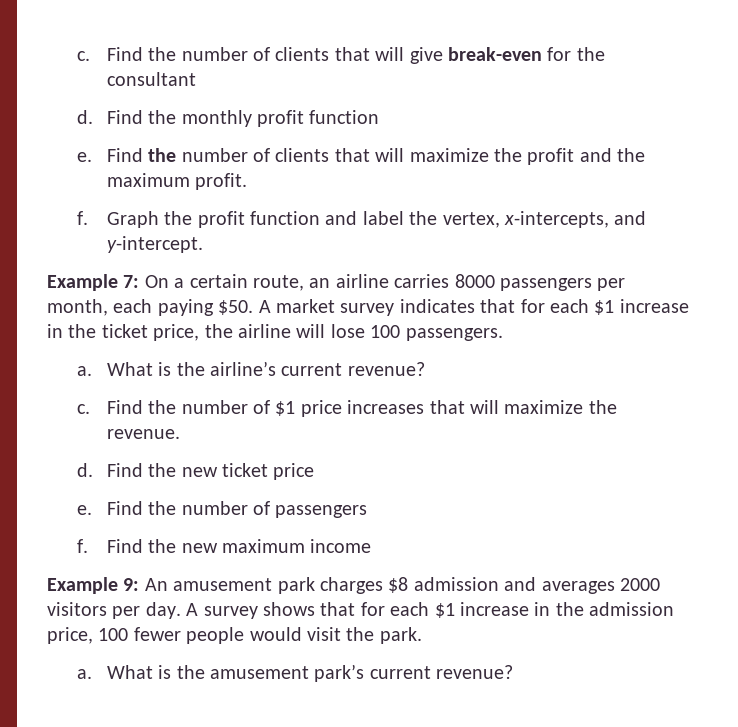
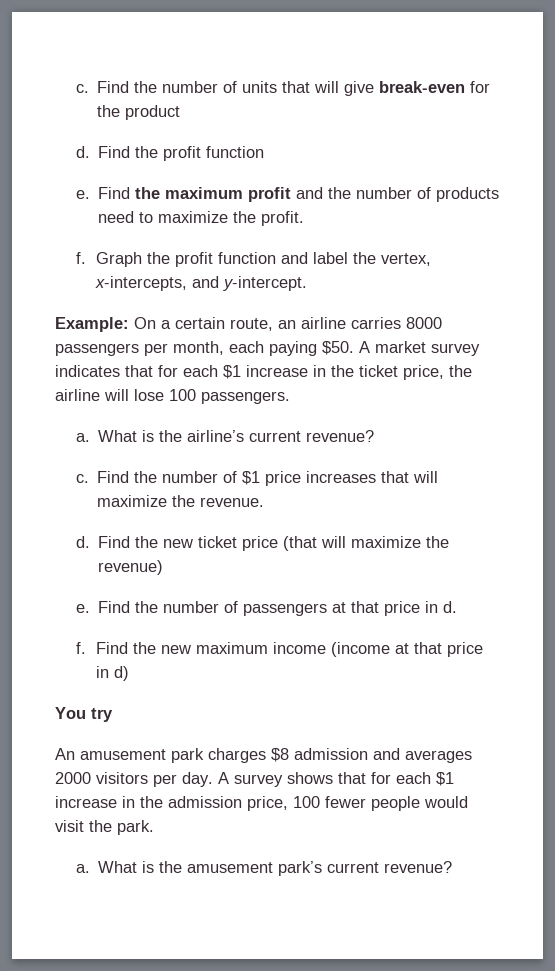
- c. Find the number of clients that will give break-even for the consultant
- d. Find the monthly profit function
+ c. Find the number of units that will give break-even for the product
+ d. Find the profit function
- Find the number of clients that will maximize the profit and the maximum profit.
+ Find the maximum profit and the number of products need to maximize the profit.
- Example 7: On a certain route, an airline carries 8000 passengers per month, each paying $50.
+ Example: On a certain route, an airline carries 8000 passengers per month, each paying $50.
- Find the new ticket price
+ Find the new ticket price (that will maximize the revenue)
- Find the number of passengers
+ Find the number of passengers at that price in d.
- Find the new maximum income
- Example 9: An amusement park charges $8 admission and averages 2000 visitors per day.
+ Find the new maximum income (income at that price in d)
+ You try
+ An amusement park charges $8 admission and averages 2000 visitors per day.

